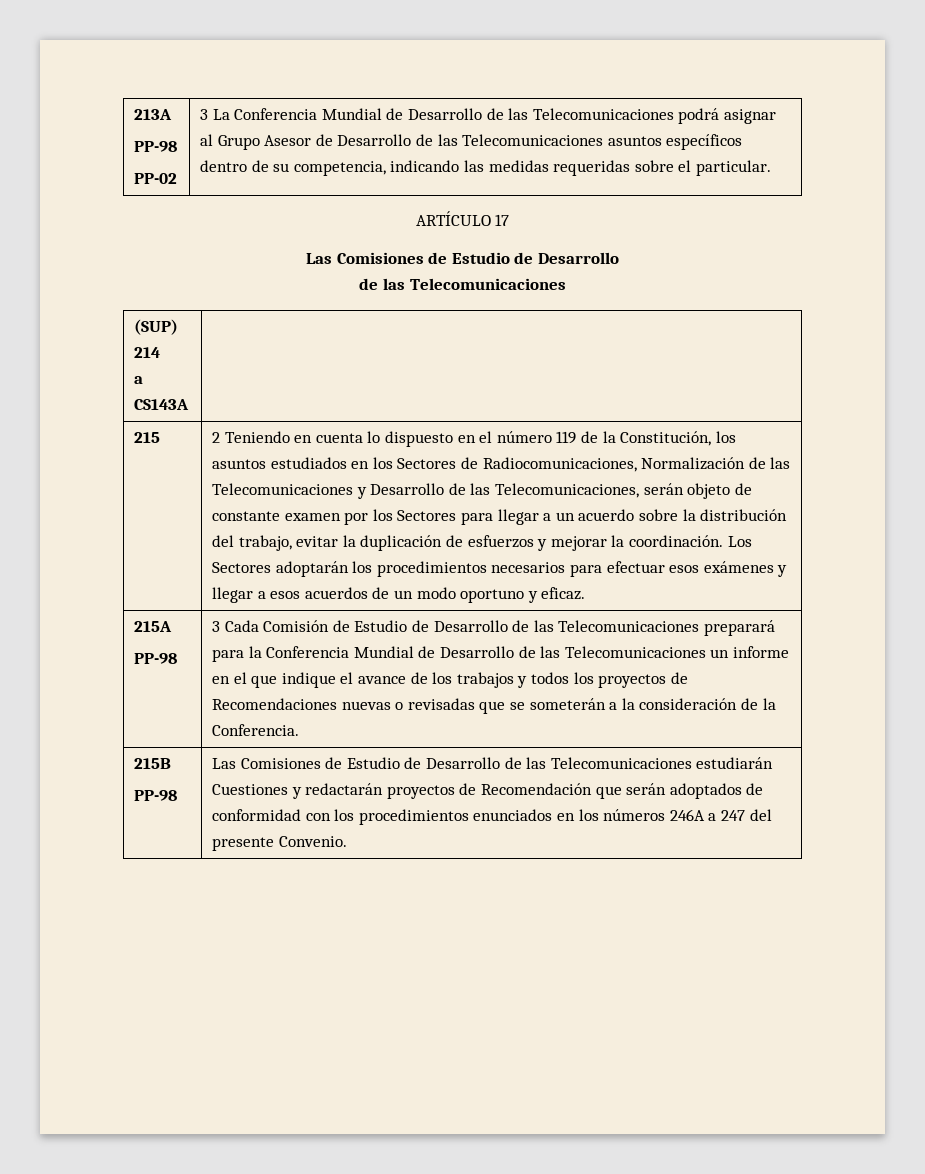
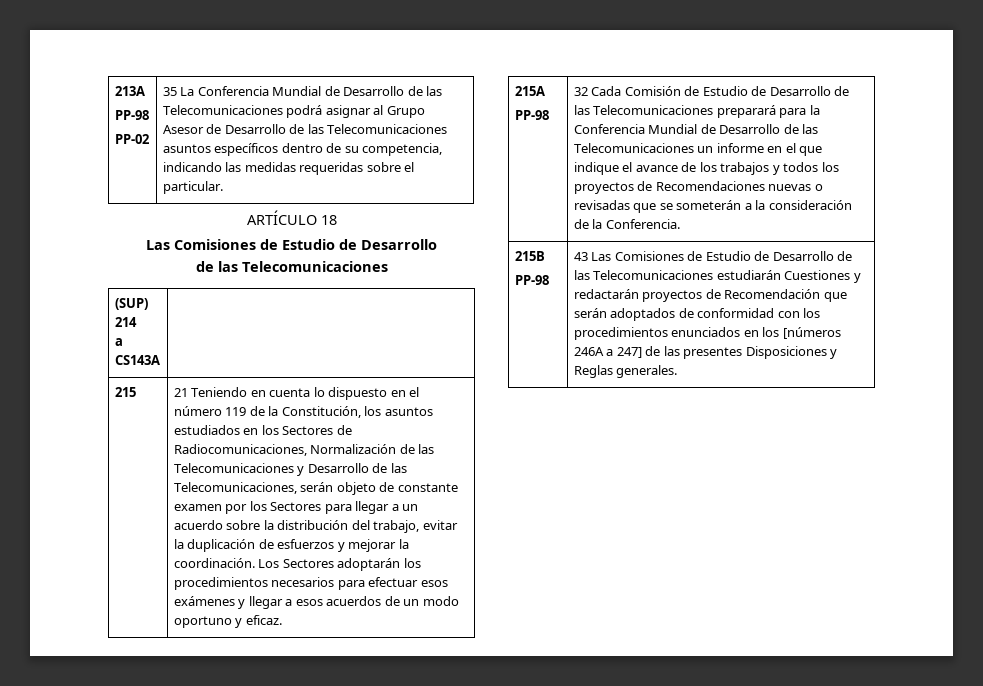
  213A
  PP-98
- PP-02 | 3 La Conferencia Mundial de Desarrollo de las Telecomunicaciones podrá asignar al Grupo Asesor de Desarrollo de las Telecomunicaciones asuntos específicos dentro de su competencia, indicando las medidas requeridas sobre el particular.
+ PP-02 | 35 La Conferencia Mundial de Desarrollo de las Telecomunicaciones podrá asignar al Grupo Asesor de Desarrollo de las Telecomunicaciones asuntos específicos dentro de su competencia, indicando las medidas requeridas sobre el particular.
- ARTÍCULO 17
+ ARTÍCULO 18
- 2 Teniendo en cuenta lo dispuesto en el número 119 de la Constitución, los asuntos estudiados en los Sectores de Radiocomunicaciones, Normalización de las Telecomunicaciones y Desarrollo de las Telecomunicaciones, serán objeto de constante examen por los Sectores para llegar a un acuerdo sobre la distribución del trabajo, evitar la duplicación de esfuerzos y mejorar la coordinación.
+ 21 Teniendo en cuenta lo dispuesto en el número 119 de la Constitución, los asuntos estudiados en los Sectores de Radiocomunicaciones, Normalización de las Telecomunicaciones y Desarrollo de las Telecomunicaciones, serán objeto de constante examen por los Sectores para llegar a un acuerdo sobre la distribución del trabajo, evitar la duplicación de esfuerzos y mejorar la coordinación.
- 3 Cada Comisión de Estudio de Desarrollo de las Telecomunicaciones preparará para la Conferencia Mundial de Desarrollo de las Telecomunicaciones un informe en el que indique el avance de los trabajos y todos los proyectos de Recomendaciones nuevas o revisadas que se someterán a la consideración de la Conferencia.
+ 32 Cada Comisión de Estudio de Desarrollo de las Telecomunicaciones preparará para la Conferencia Mundial de Desarrollo de las Telecomunicaciones un informe en el que indique el avance de los trabajos y todos los proyectos de Recomendaciones nuevas o revisadas que se someterán a la consideración de la Conferencia.
- Las Comisiones de Estudio de Desarrollo de las Telecomunicaciones estudiarán Cuestiones y redactarán proyectos de Recomendación que serán adoptados de conformidad con los procedimientos enunciados en los números 246A a 247 del presente Convenio.
+ 43 Las Comisiones de Estudio de Desarrollo de las Telecomunicaciones estudiarán Cuestiones y redactarán proyectos de Recomendación que serán adoptados de conformidad con los procedimientos enunciados en los [números 246A a 247] de las presentes Disposiciones y Reglas generales.

